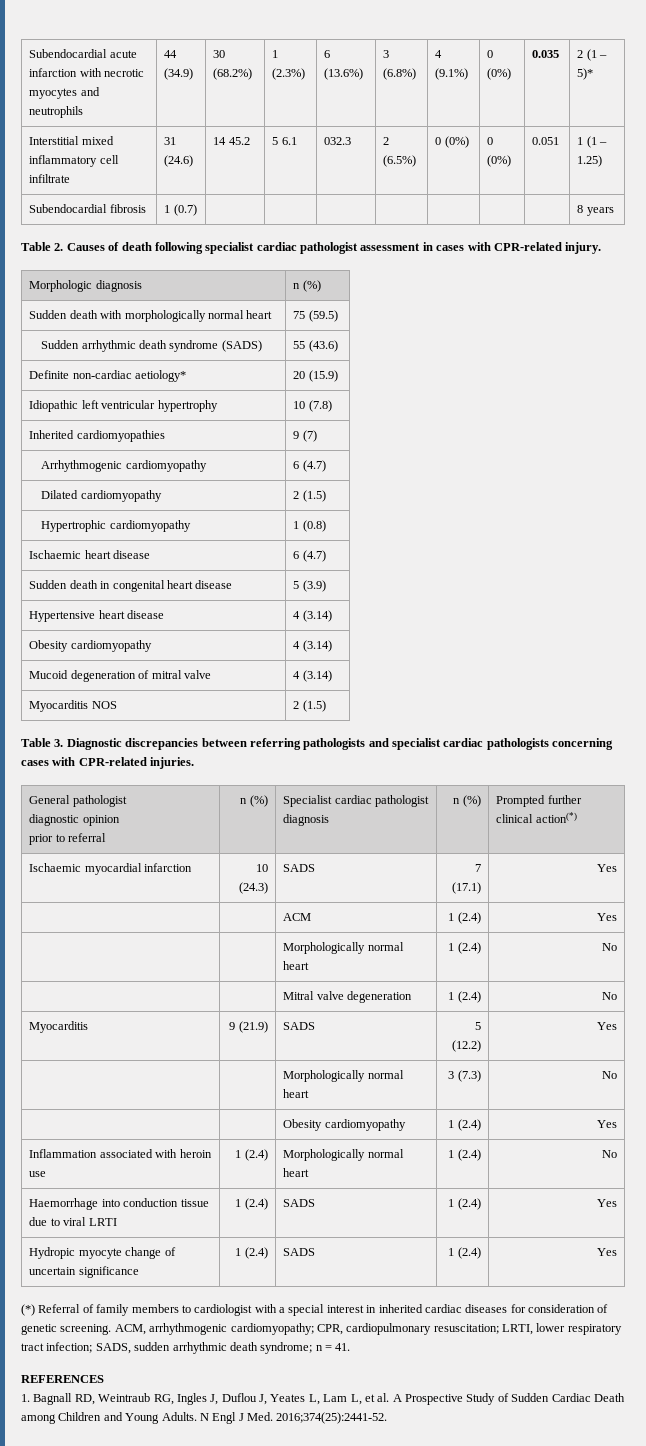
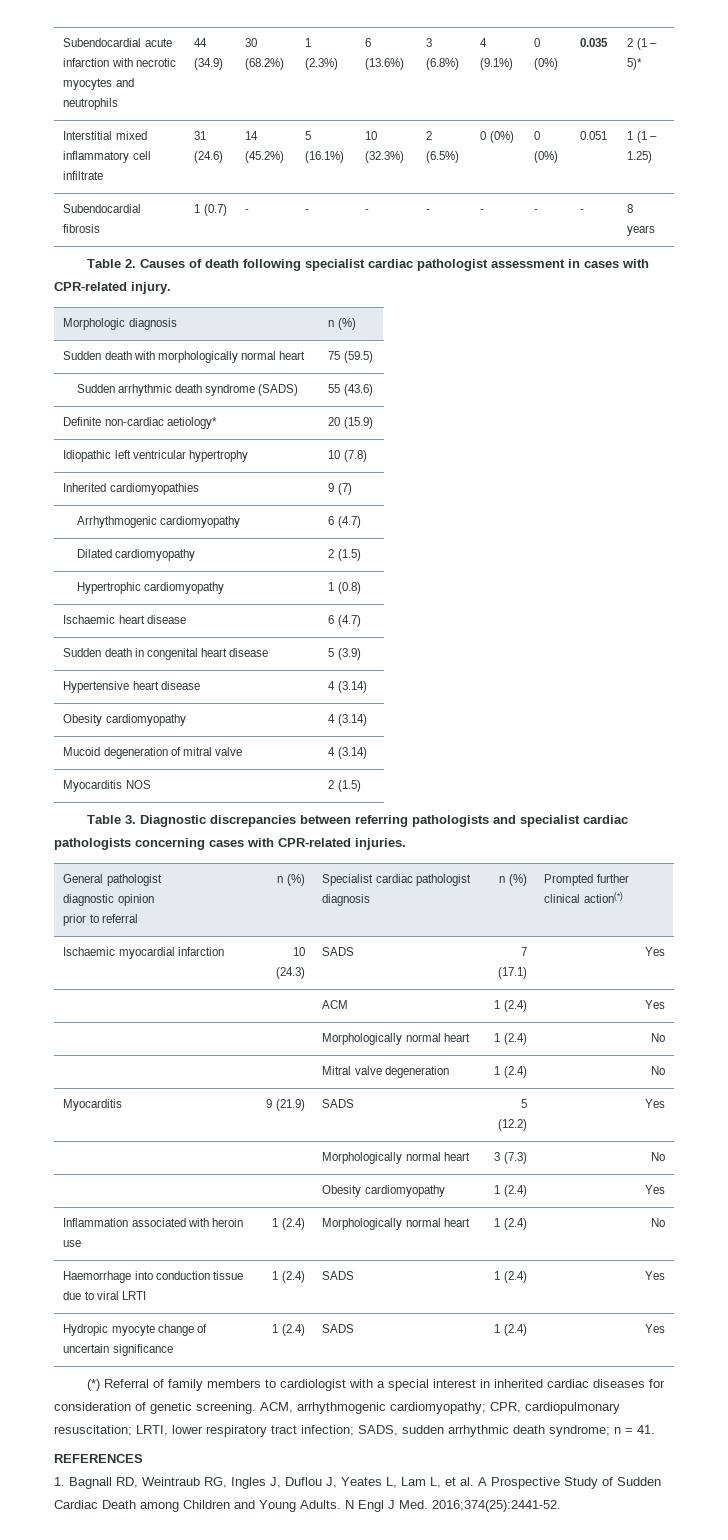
- Interstitial mixed inflammatory cell infiltrate | 31 (24.6) | 14 45.2 | 5 6.1 | 032.3 | 2 (6.5%) | 0 (0%) | 0 (0%) | 0.051 | 1 (1 – 1.25)
+ Interstitial mixed inflammatory cell infiltrate | 31 (24.6) | 14 (45.2%) | 5 (16.1%) | 10 (32.3%) | 2 (6.5%) | 0 (0%) | 0 (0%) | 0.051 | 1 (1 – 1.25)
- Subendocardial fibrosis | 1 (0.7) | | | | | | | | 8 years
+ Subendocardial fibrosis | 1 (0.7) | - | - | - | - | - | - | - | 8 years

